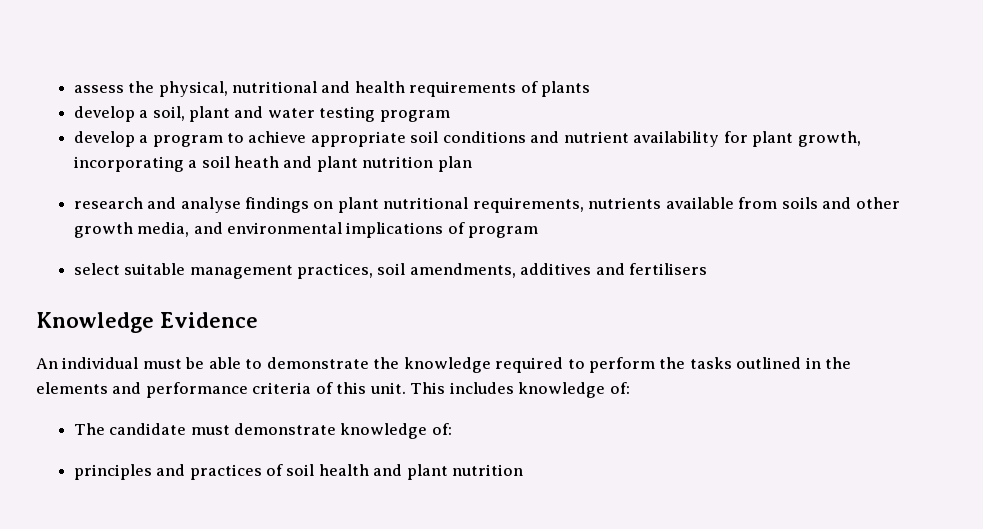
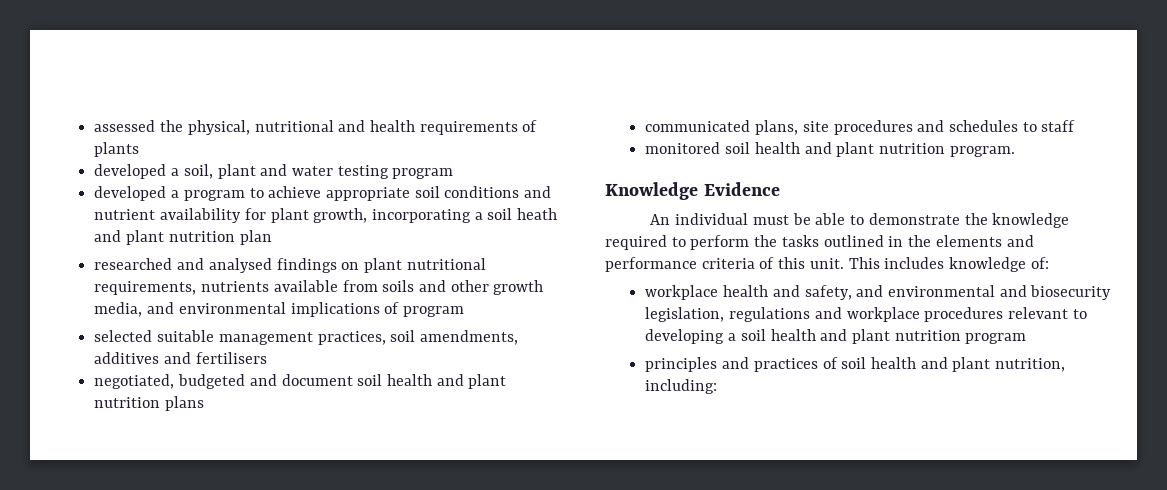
- assess the physical, nutritional and health requirements of plants
+ assessed the physical, nutritional and health requirements of plants
- develop a soil, plant and water testing program
+ developed a soil, plant and water testing program
- develop a program to achieve appropriate soil conditions and nutrient availability for plant growth, incorporating a soil heath and plant nutrition plan
+ developed a program to achieve appropriate soil conditions and nutrient availability for plant growth, incorporating a soil heath and plant nutrition plan
- research and analyse findings on plant nutritional requirements, nutrients available from soils and other growth media, and environmental implications of program
+ researched and analysed findings on plant nutritional requirements, nutrients available from soils and other growth media, and environmental implications of program
- select suitable management practices, soil amendments, additives and fertilisers
+ selected suitable management practices, soil amendments, additives and fertilisers
+ negotiated, budgeted and document soil health and plant nutrition plans
+ communicated plans, site procedures and schedules to staff
+ monitored soil health and plant nutrition program.
- The candidate must demonstrate knowledge of:
+ workplace health and safety, and environmental and biosecurity legislation, regulations and workplace procedures relevant to developing a soil health and plant nutrition program
- principles and practices of soil health and plant nutrition
+ principles and practices of soil health and plant nutrition, including:

